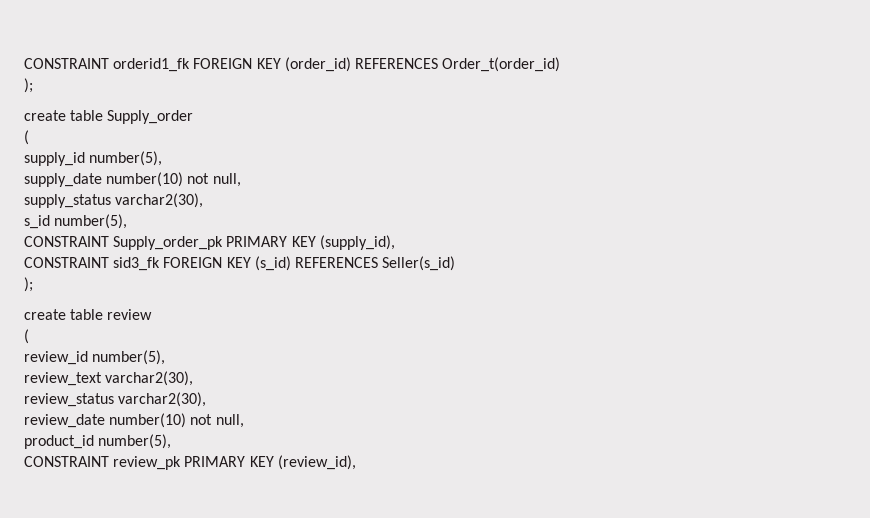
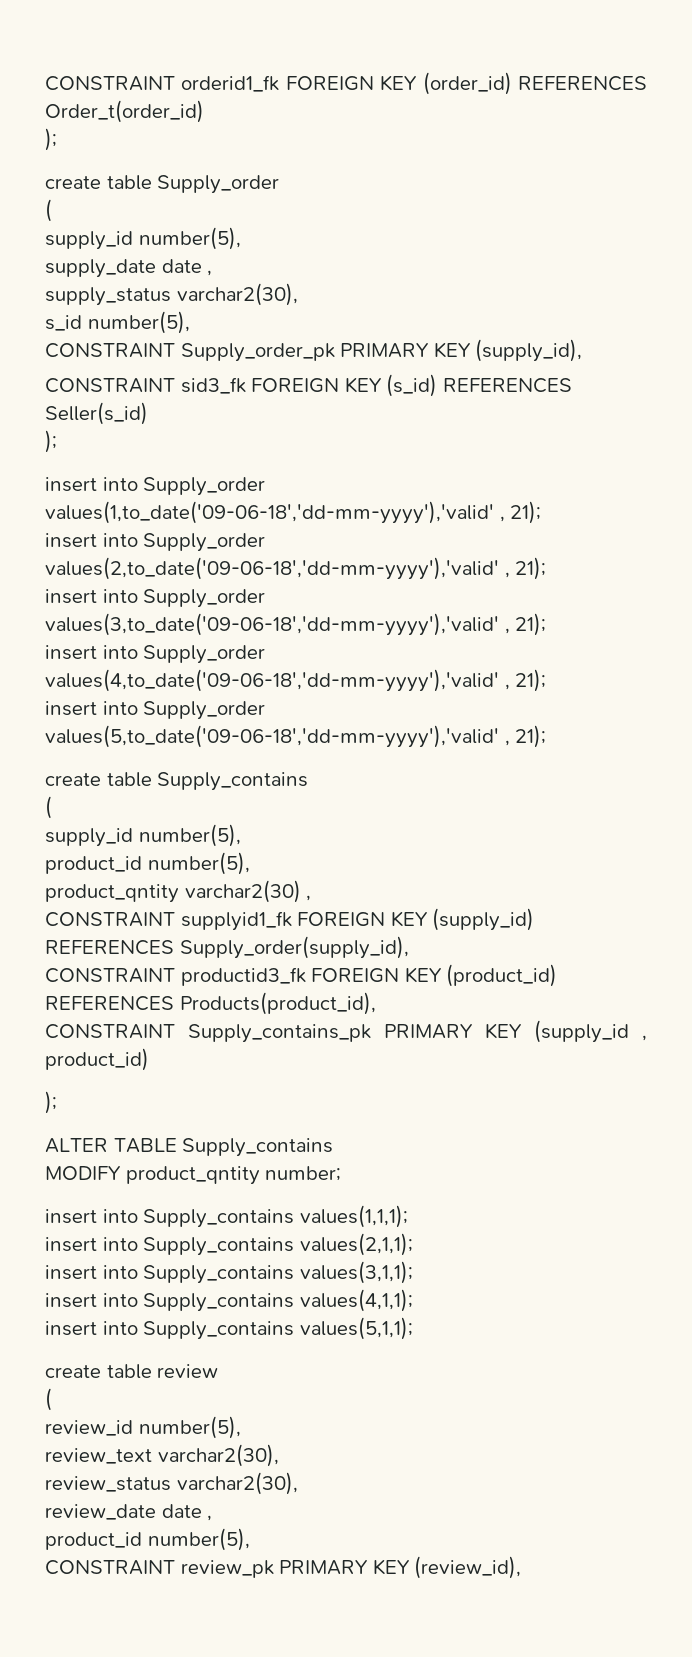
- supply_date number(10) not null,
+ supply_date date ,
+ insert into Supply_order values(1,to_date('09-06-18','dd-mm-yyyy'),'valid' , 21);
+ insert into Supply_order values(2,to_date('09-06-18','dd-mm-yyyy'),'valid' , 21);
+ insert into Supply_order values(3,to_date('09-06-18','dd-mm-yyyy'),'valid' , 21);
+ insert into Supply_order values(4,to_date('09-06-18','dd-mm-yyyy'),'valid' , 21);
+ insert into Supply_order values(5,to_date('09-06-18','dd-mm-yyyy'),'valid' , 21);
+ create table Supply_contains
+ (
+ supply_id number(5),
+ product_id number(5),
+ product_qntity varchar2(30) ,
+ CONSTRAINT supplyid1_fk FOREIGN KEY (supply_id) REFERENCES Supply_order(supply_id),
+ CONSTRAINT productid3_fk FOREIGN KEY (product_id) REFERENCES Products(product_id),
+ CONSTRAINT Supply_contains_pk PRIMARY KEY (supply_id , product_id)
+ );
+ ALTER TABLE Supply_contains
+ MODIFY product_qntity number;
+ insert into Supply_contains values(1,1,1);
+ insert into Supply_contains values(2,1,1);
+ insert into Supply_contains values(3,1,1);
+ insert into Supply_contains values(4,1,1);
+ insert into Supply_contains values(5,1,1);
- review_date number(10) not null,
+ review_date date ,

